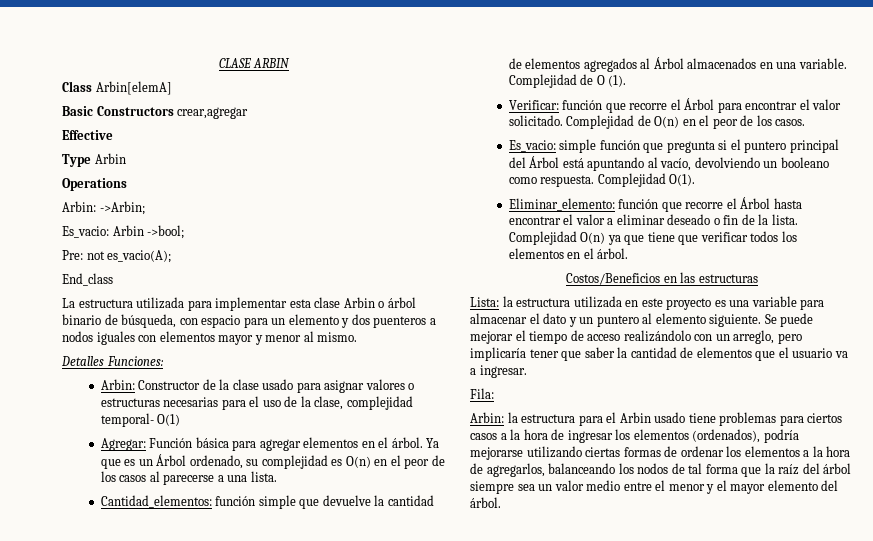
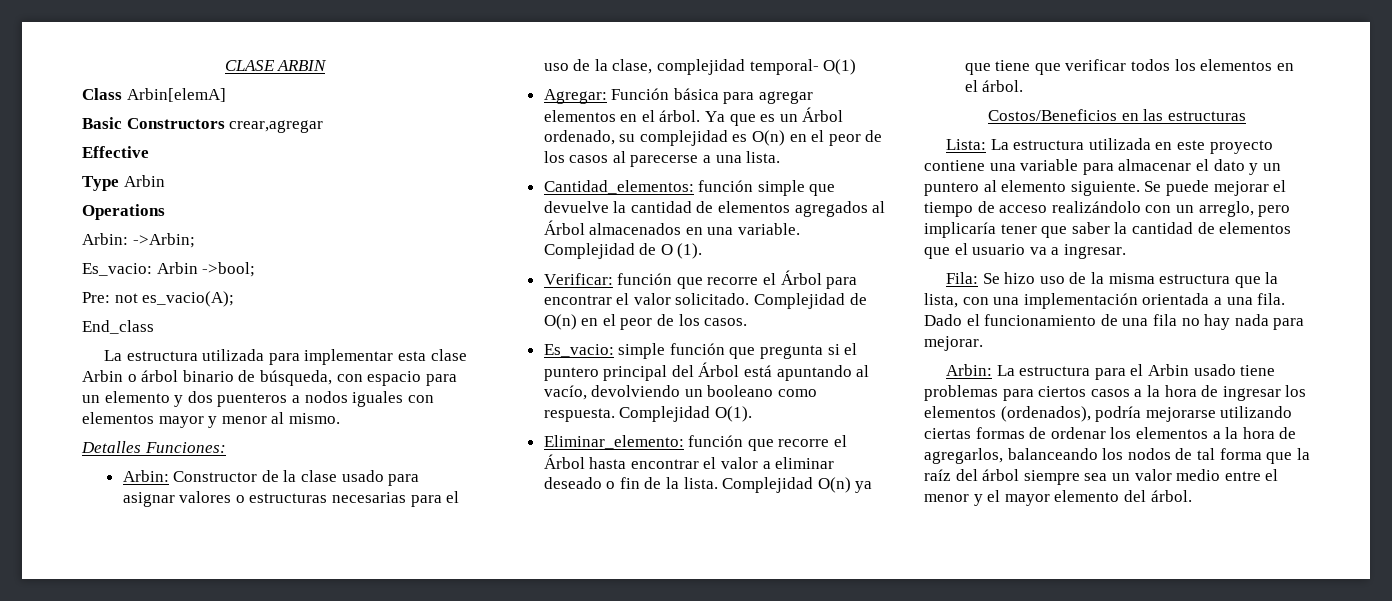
- Lista: la estructura utilizada en este proyecto es una variable para almacenar el dato y un puntero al elemento siguiente.
+ Lista: La estructura utilizada en este proyecto contiene una variable para almacenar el dato y un puntero al elemento siguiente.
- Fila:
- Arbin: la estructura para el Arbin usado tiene problemas para ciertos casos a la hora de ingresar los elementos (ordenados), podría mejorarse utilizando ciertas formas de ordenar los elementos a la hora de agregarlos, balanceando los nodos de tal forma que la raíz del árbol siempre sea un valor medio entre el menor y el mayor elemento del árbol.
+ Fila: Se hizo uso de la misma estructura que la lista, con una implementación orientada a una fila. Dado el funcionamiento de una fila no hay nada para mejorar.
+ Arbin: La estructura para el Arbin usado tiene problemas para ciertos casos a la hora de ingresar los elementos (ordenados), podría mejorarse utilizando ciertas formas de ordenar los elementos a la hora de agregarlos, balanceando los nodos de tal forma que la raíz del árbol siempre sea un valor medio entre el menor y el mayor elemento del árbol.

